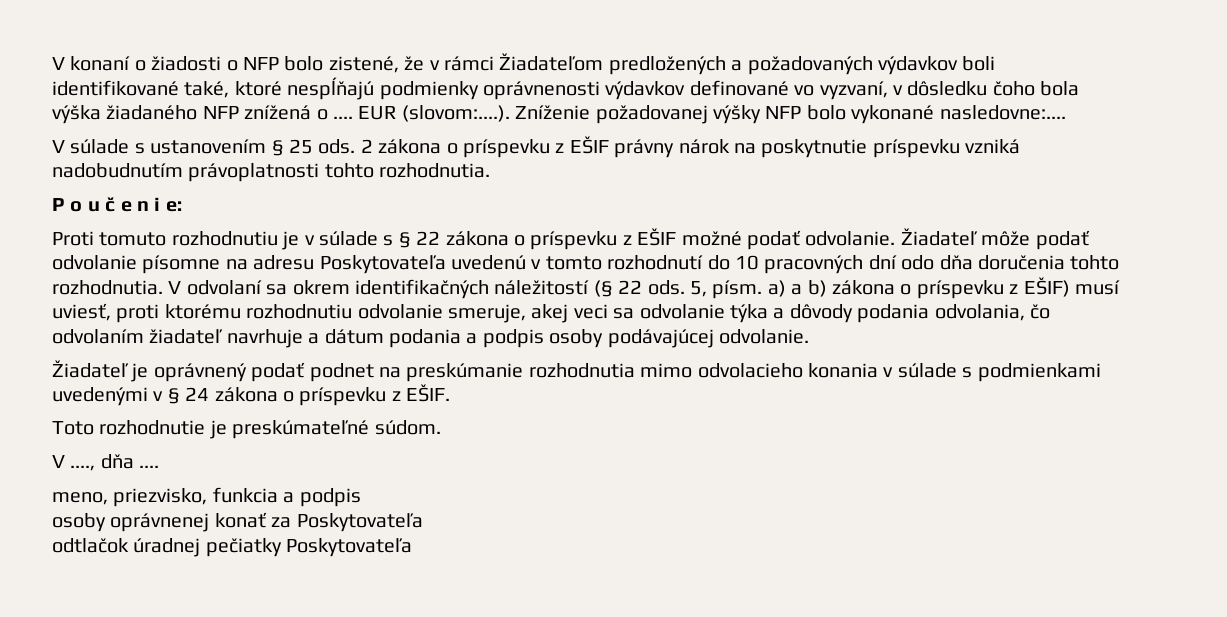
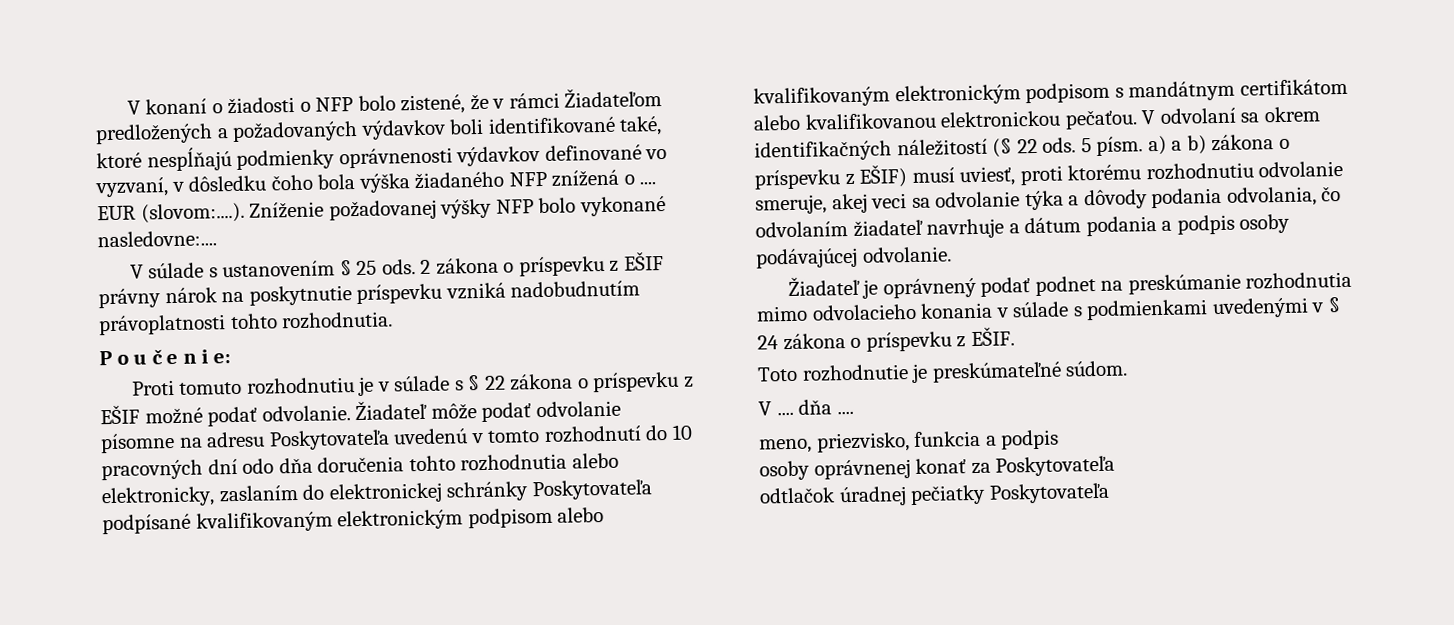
- Žiadateľ môže podať odvolanie písomne na adresu Poskytovateľa uvedenú v tomto rozhodnutí do 10 pracovných dní odo dňa doručenia tohto rozhodnutia.
+ Žiadateľ môže podať odvolanie písomne na adresu Poskytovateľa uvedenú v tomto rozhodnutí do 10 pracovných dní odo dňa doručenia tohto rozhodnutia alebo elektronicky, zaslaním do elektronickej schránky Poskytovateľa podpísané kvalifikovaným elektronickým podpisom alebo kvalifikovaným elektronickým podpisom s mandátnym certifikátom alebo kvalifikovanou elektronickou pečaťou.
- 5, písm. a) a b) zákona o príspevku z EŠIF) musí uviesť, proti ktorému rozhodnutiu odvolanie smeruje, akej veci sa odvolanie týka a dôvody podania odvolania, čo odvolaním žiadateľ navrhuje a dátum podania a podpis osoby podávajúcej odvolanie.
+ 5 písm. a) a b) zákona o príspevku z EŠIF) musí uviesť, proti ktorému rozhodnutiu odvolanie smeruje, akej veci sa odvolanie týka a dôvody podania odvolania, čo odvolaním žiadateľ navrhuje a dátum podania a podpis osoby podávajúcej odvolanie.
- V ...., dňa ....
+ V .... dňa ....

